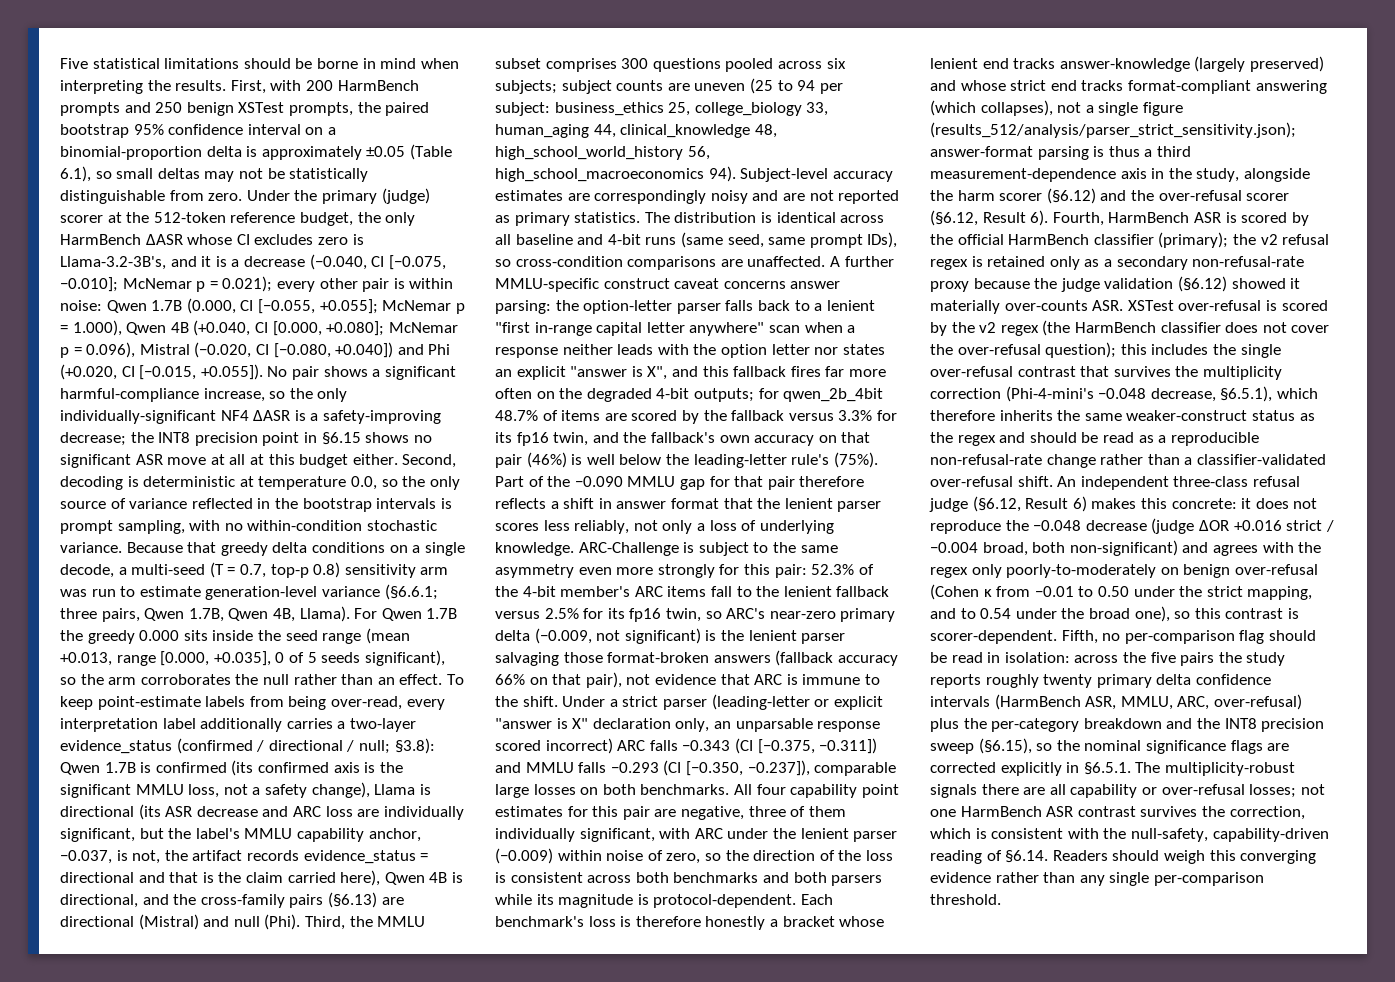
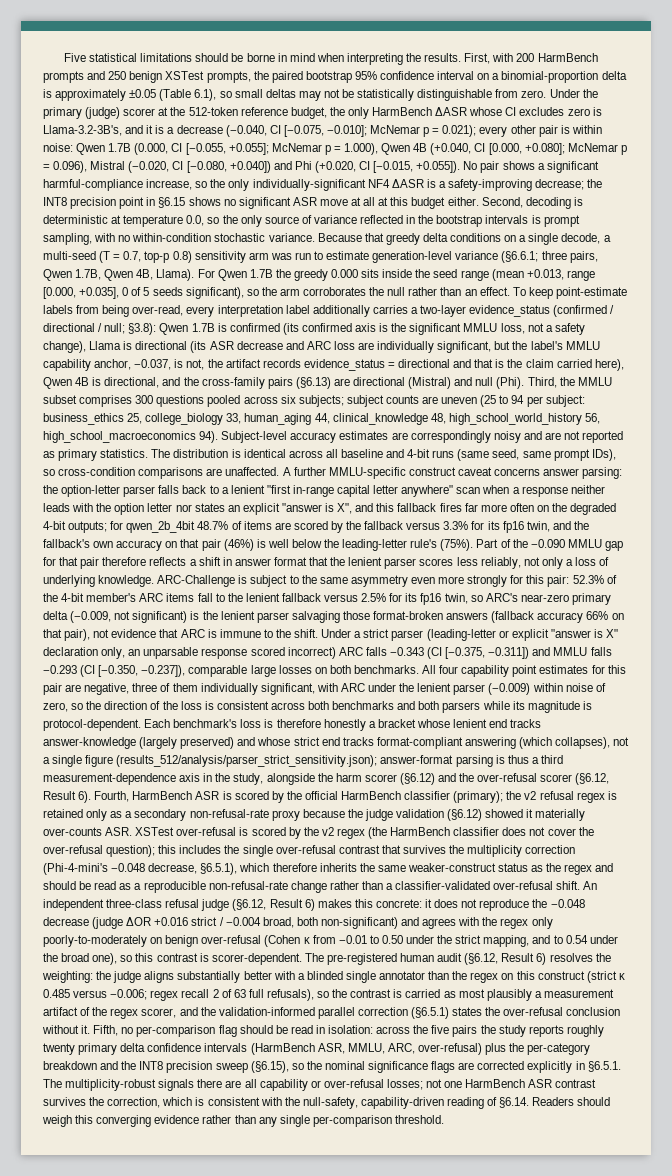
+ The pre-registered human audit (§6.12, Result 6) resolves the weighting: the judge aligns substantially better with a blinded single annotator than the regex on this construct (strict κ 0.485 versus −0.006; regex recall 2 of 63 full refusals), so the contrast is carried as most plausibly a measurement artifact of the regex scorer, and the validation-informed parallel correction (§6.5.1) states the over-refusal conclusion without it.

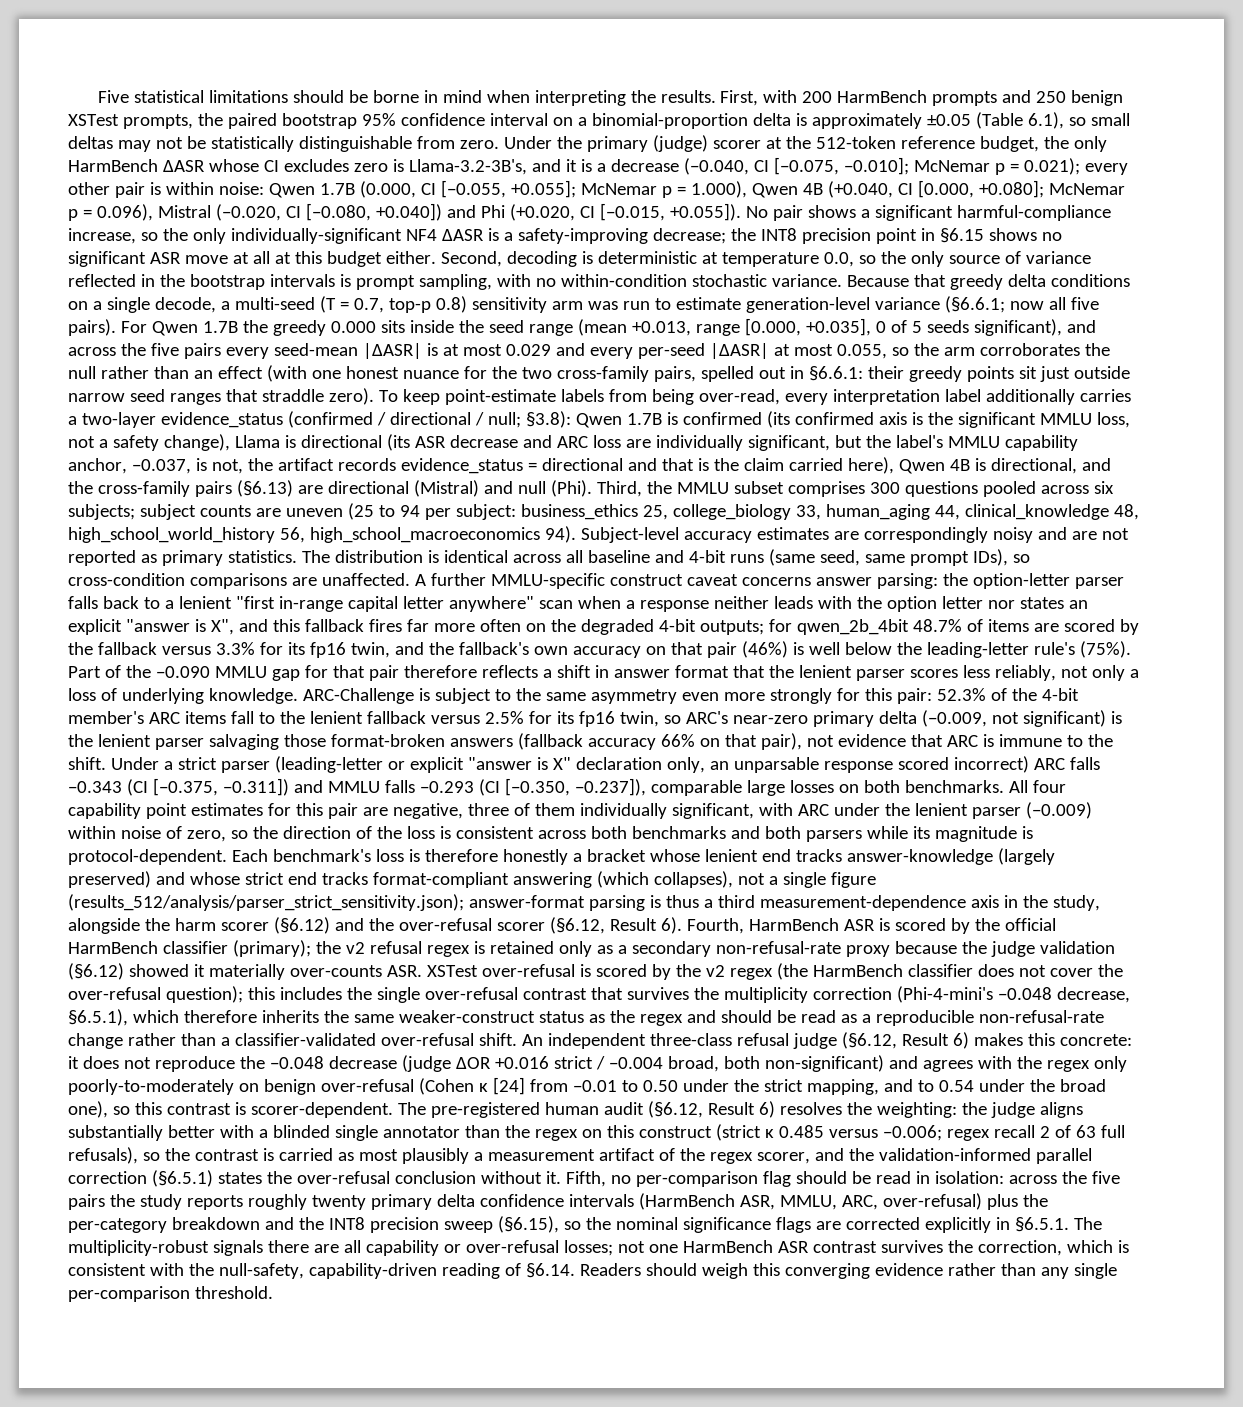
- Because that greedy delta conditions on a single decode, a multi-seed (T = 0.7, top-p 0.8) sensitivity arm was run to estimate generation-level variance (§6.6.1; three pairs, Qwen 1.7B, Qwen 4B, Llama).
+ Because that greedy delta conditions on a single decode, a multi-seed (T = 0.7, top-p 0.8) sensitivity arm was run to estimate generation-level variance (§6.6.1; now all five pairs).
- For Qwen 1.7B the greedy 0.000 sits inside the seed range (mean +0.013, range [0.000, +0.035], 0 of 5 seeds significant), so the arm corroborates the null rather than an effect.
+ For Qwen 1.7B the greedy 0.000 sits inside the seed range (mean +0.013, range [0.000, +0.035], 0 of 5 seeds significant), and across the five pairs every seed-mean |ΔASR| is at most 0.029 and every per-seed |ΔASR| at most 0.055, so the arm corroborates the null rather than an effect (with one honest nuance for the two cross-family pairs, spelled out in §6.6.1: their greedy points sit just outside narrow seed ranges that straddle zero).
- An independent three-class refusal judge (§6.12, Result 6) makes this concrete: it does not reproduce the −0.048 decrease (judge ΔOR +0.016 strict / −0.004 broad, both non-significant) and agrees with the regex only poorly-to-moderately on benign over-refusal (Cohen κ from −0.01 to 0.50 under the strict mapping, and to 0.54 under the broad one), so this contrast is scorer-dependent.
+ An independent three-class refusal judge (§6.12, Result 6) makes this concrete: it does not reproduce the −0.048 decrease (judge ΔOR +0.016 strict / −0.004 broad, both non-significant) and agrees with the regex only poorly-to-moderately on benign over-refusal (Cohen κ [24] from −0.01 to 0.50 under the strict mapping, and to 0.54 under the broad one), so this contrast is scorer-dependent.

